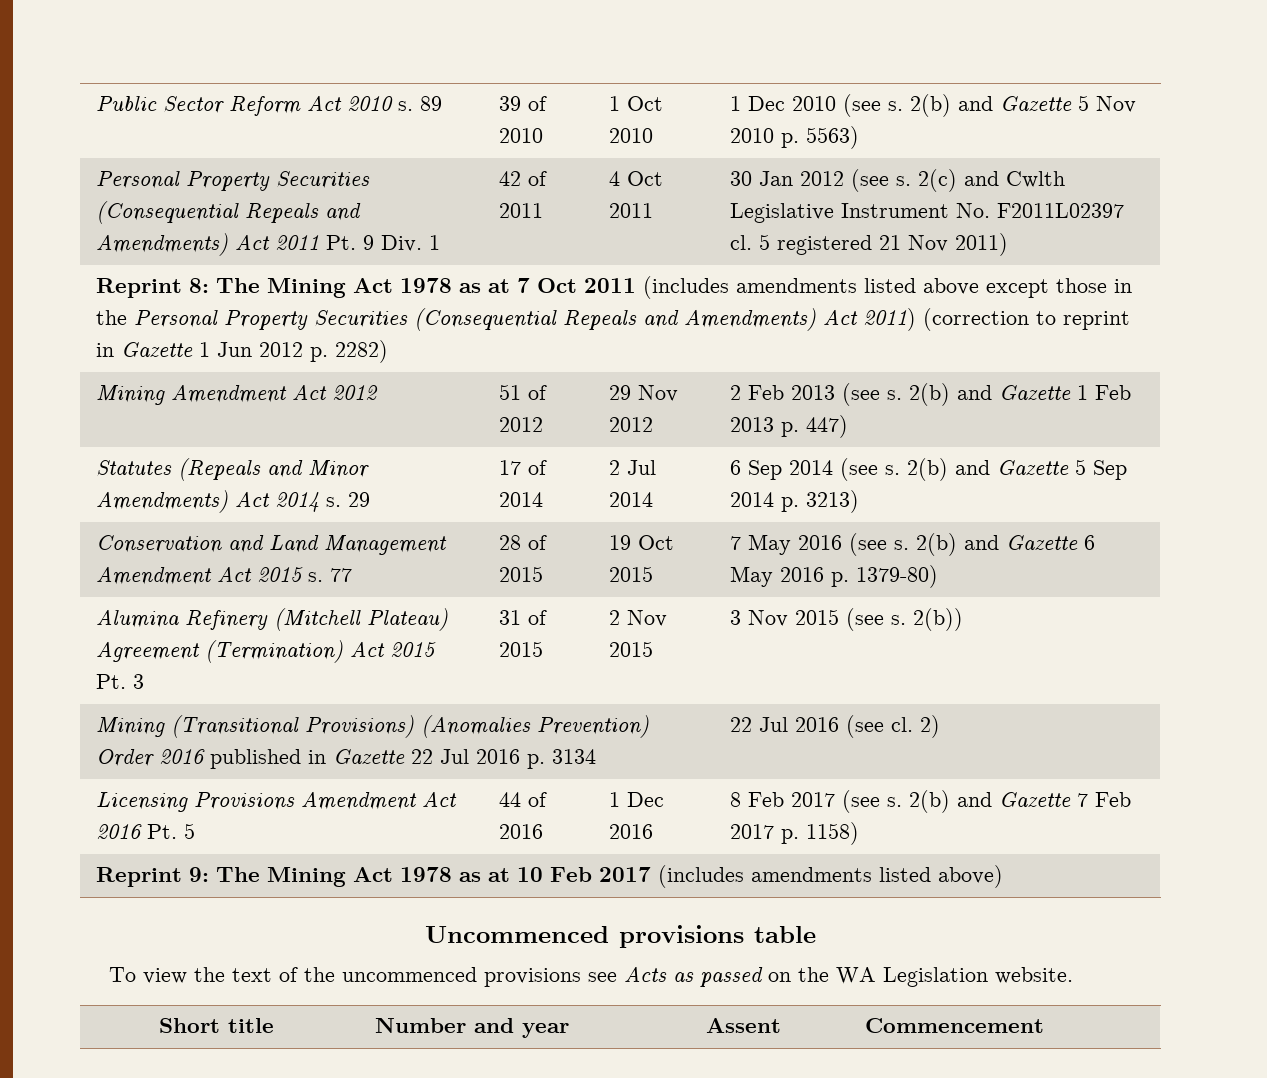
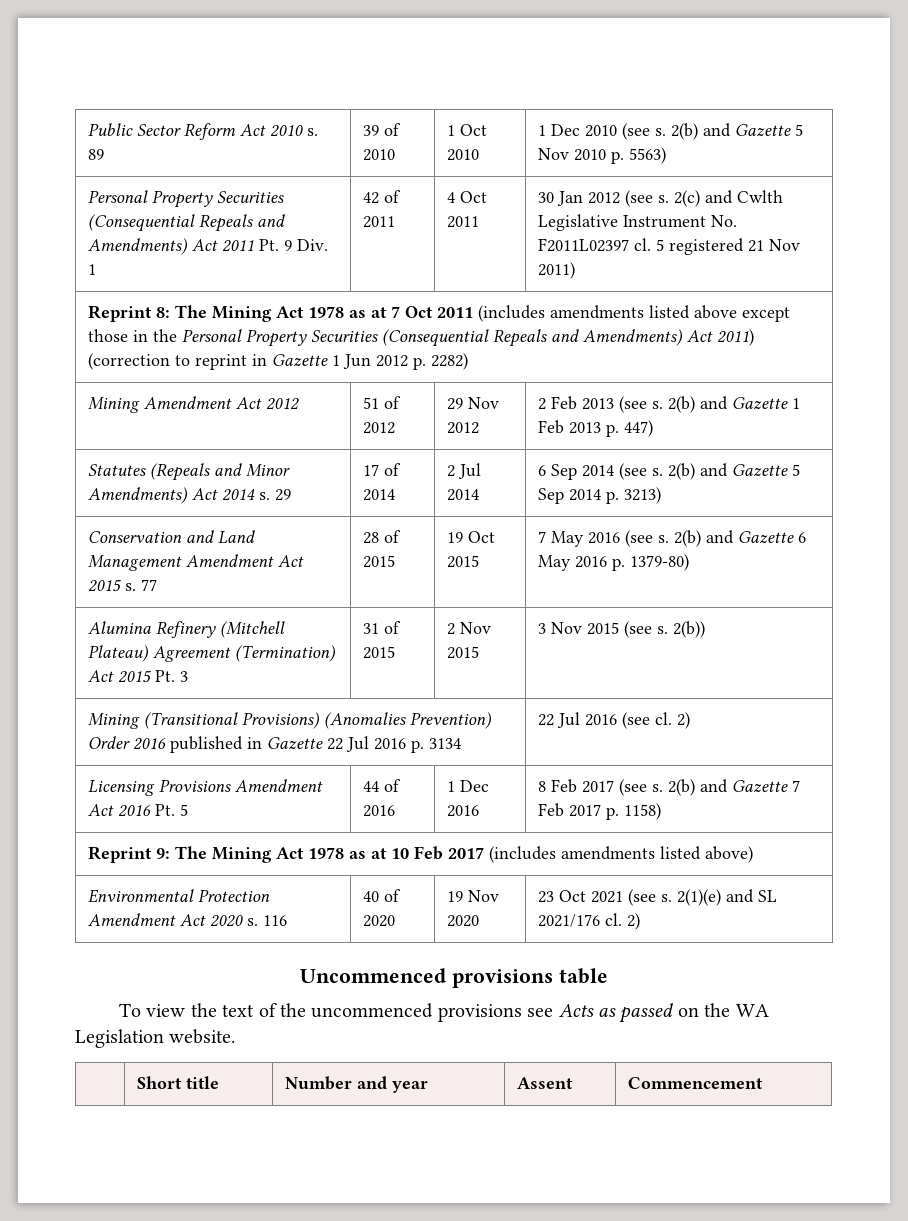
+ Environmental Protection Amendment Act 2020 s. 116 | 40 of 2020 | 19 Nov 2020 | 23 Oct 2021 (see s. 2(1)(e) and SL 2021/176 cl. 2)

